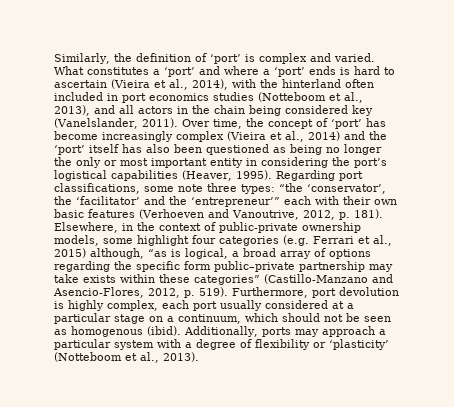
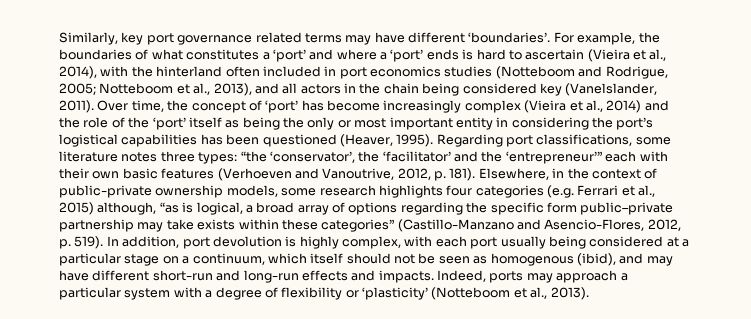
- Similarly, the definition of ‘port’ is complex and varied. What constitutes a ‘port’ and where a ‘port’ ends is hard to ascertain (Vieira et al., 2014), with the hinterland often included in port economics studies (Notteboom et al., 2013), and all actors in the chain being considered key (Vanelslander, 2011).
+ Similarly, key port governance related terms may have different ‘boundaries’. For example, the boundaries of what constitutes a ‘port’ and where a ‘port’ ends is hard to ascertain (Vieira et al., 2014), with the hinterland often included in port economics studies (Notteboom and Rodrigue, 2005; Notteboom et al., 2013), and all actors in the chain being considered key (Vanelslander, 2011).
- Over time, the concept of ‘port’ has become increasingly complex (Vieira et al., 2014) and the ‘port’ itself has also been questioned as being no longer the only or most important entity in considering the port’s logistical capabilities (Heaver, 1995).
+ Over time, the concept of ‘port’ has become increasingly complex (Vieira et al., 2014) and the role of the ‘port’ itself as being the only or most important entity in considering the port’s logistical capabilities has been questioned (Heaver, 1995).
- Regarding port classifications, some note three types: “the ‘conservator’, the ‘facilitator’ and the ‘entrepreneur’” each with their own basic features (Verhoeven and Vanoutrive, 2012, p. 181).
+ Regarding port classifications, some literature notes three types: “the ‘conservator’, the ‘facilitator’ and the ‘entrepreneur’” each with their own basic features (Verhoeven and Vanoutrive, 2012, p. 181).
- Elsewhere, in the context of public-private ownership models, some highlight four categories (e.g. Ferrari et al., 2015) although, “as is logical, a broad array of options regarding the specific form public–private partnership may take exists within these categories” (Castillo-Manzano and Asencio-Flores, 2012, p. 519).
+ Elsewhere, in the context of public-private ownership models, some research highlights four categories (e.g. Ferrari et al., 2015) although, “as is logical, a broad array of options regarding the specific form public–private partnership may take exists within these categories” (Castillo-Manzano and Asencio-Flores, 2012, p. 519).
- Furthermore, port devolution is highly complex, each port usually considered at a particular stage on a continuum, which should not be seen as homogenous (ibid). Additionally, ports may approach a particular system with a degree of flexibility or ‘plasticity’ (Notteboom et al., 2013).
+ In addition, port devolution is highly complex, with each port usually being considered at a particular stage on a continuum, which itself should not be seen as homogenous (ibid), and may have different short-run and long-run effects and impacts. Indeed, ports may approach a particular system with a degree of flexibility or ‘plasticity’ (Notteboom et al., 2013).

